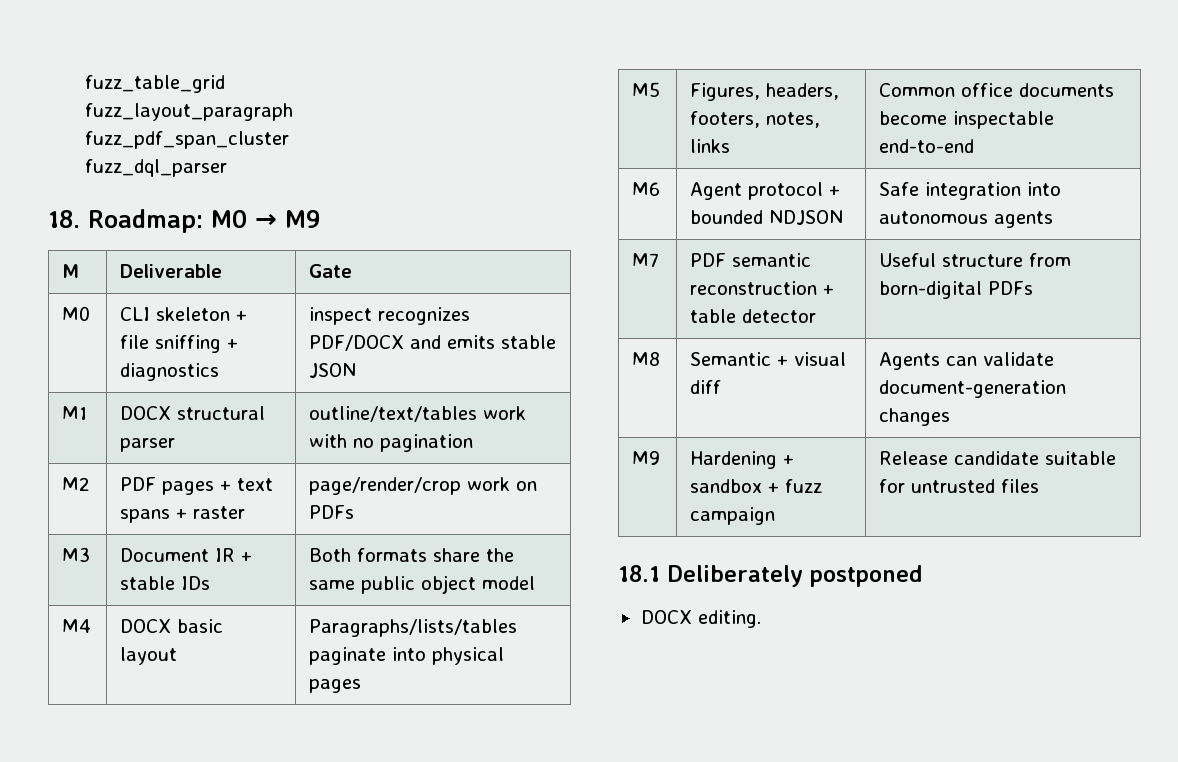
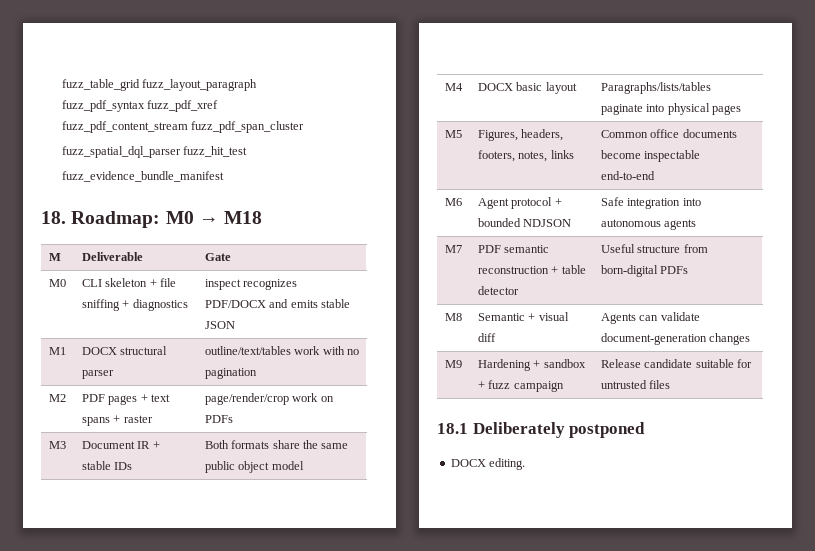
- fuzz_table_grid
- fuzz_layout_paragraph
+ fuzz_table_grid fuzz_layout_paragraph
- fuzz_pdf_span_cluster
- fuzz_dql_parser
+ fuzz_pdf_syntax fuzz_pdf_xref
+ fuzz_pdf_content_stream fuzz_pdf_span_cluster
+ fuzz_spatial_dql_parser fuzz_hit_test
+ fuzz_evidence_bundle_manifest
- 18. Roadmap: M0 → M9
+ 18. Roadmap: M0 → M18

